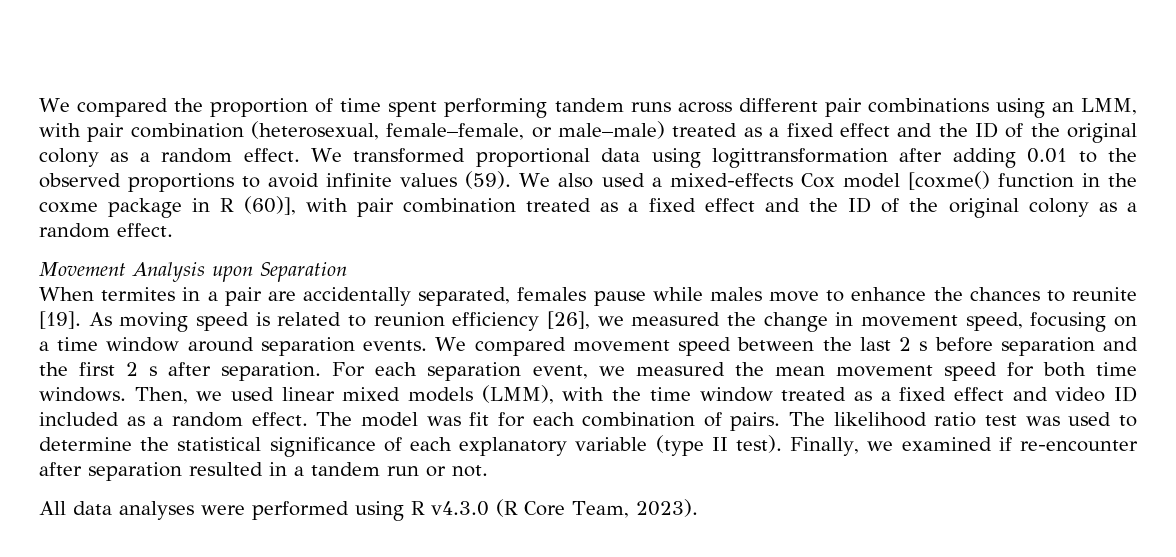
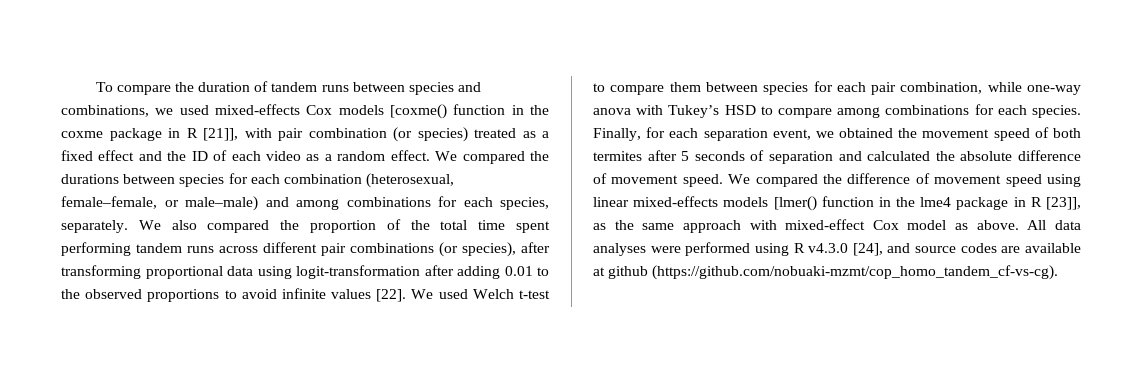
- We compared the proportion of time spent performing tandem runs across different pair combinations using an LMM, with pair combination (heterosexual, female–female, or male–male) treated as a fixed effect and the ID of the original colony as a random effect. We transformed proportional data using logittransformation after adding 0.01 to the observed proportions to avoid infinite values (59). We also used a mixed-effects Cox model [coxme() function in the coxme package in R (60)], with pair combination treated as a fixed effect and the ID of the original colony as a random effect.
- Movement Analysis upon Separation
- When termites in a pair are accidentally separated, females pause while males move to enhance the chances to reunite [19]. As moving speed is related to reunion efficiency [26], we measured the change in movement speed, focusing on a time window around separation events. We compared movement speed between the last 2 s before separation and the first 2 s after separation. For each separation event, we measured the mean movement speed for both time windows. Then, we used linear mixed models (LMM), with the time window treated as a fixed effect and video ID included as a random effect. The model was fit for each combination of pairs. The likelihood ratio test was used to determine the statistical significance of each explanatory variable (type II test). Finally, we examined if re-encounter after separation resulted in a tandem run or not.
- All data analyses were performed using R v4.3.0 (R Core Team, 2023).
+ To compare the duration of tandem runs between species and combinations, we used mixed-effects Cox models [coxme() function in the coxme package in R [21]], with pair combination (or species) treated as a fixed effect and the ID of each video as a random effect. We compared the durations between species for each combination (heterosexual, female–female, or male–male) and among combinations for each species, separately. We also compared the proportion of the total time spent performing tandem runs across different pair combinations (or species), after transforming proportional data using logit-transformation after adding 0.01 to the observed proportions to avoid infinite values [22]. We used Welch t-test to compare them between species for each pair combination, while one-way anova with Tukey’s HSD to compare among combinations for each species. Finally, for each separation event, we obtained the movement speed of both termites after 5 seconds of separation and calculated the absolute difference of movement speed. We compared the difference of movement speed using linear mixed-effects models [lmer() function in the lme4 package in R [23]], as the same approach with mixed-effect Cox model as above. All data analyses were performed using R v4.3.0 [24], and source codes are available at github (https://github.com/nobuaki-mzmt/cop_homo_tandem_cf-vs-cg).

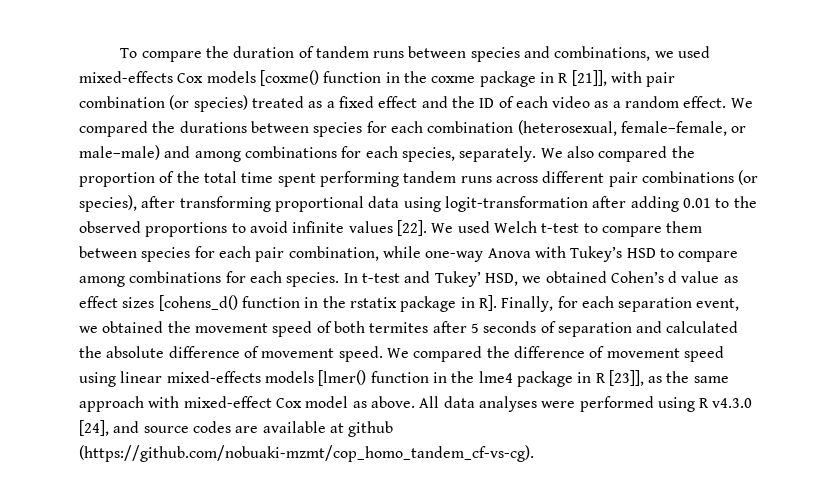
- We used Welch t-test to compare them between species for each pair combination, while one-way anova with Tukey’s HSD to compare among combinations for each species.
+ We used Welch t-test to compare them between species for each pair combination, while one-way Anova with Tukey’s HSD to compare among combinations for each species.
- Finally, for each separation event, we obtained the movement speed of both termites after 5 seconds of separation and calculated the absolute difference of movement speed.
+ In t-test and Tukey’ HSD, we obtained Cohen’s d value as effect sizes [cohens_d() function in the rstatix package in R]. Finally, for each separation event, we obtained the movement speed of both termites after 5 seconds of separation and calculated the absolute difference of movement speed.

